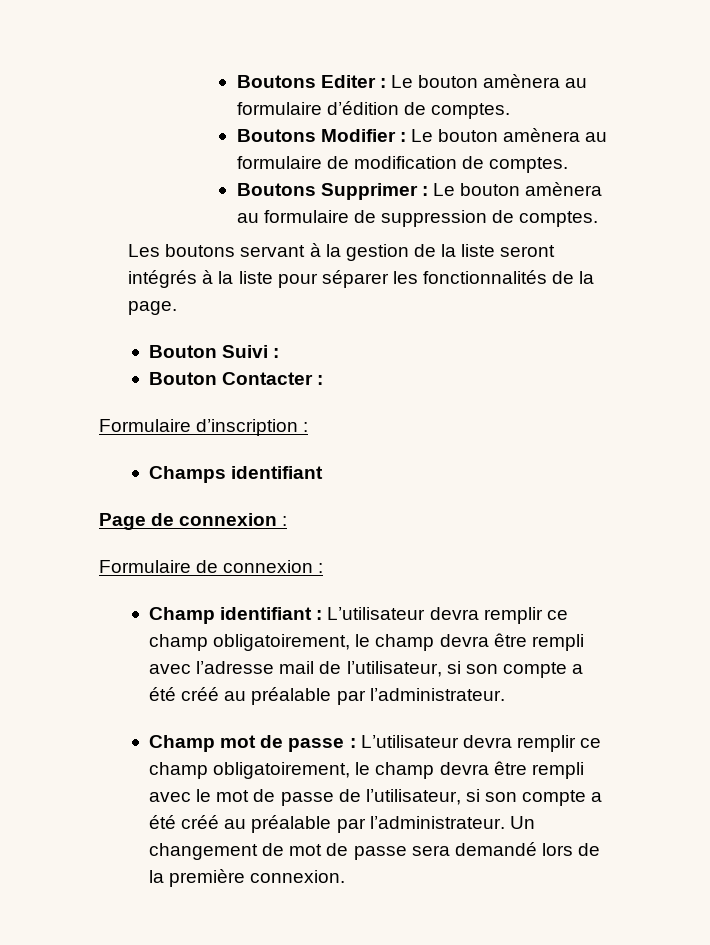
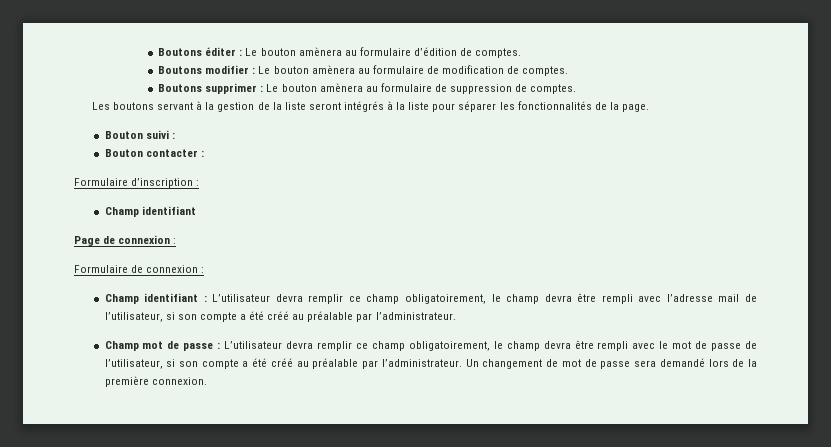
- Boutons Editer : Le bouton amènera au formulaire d’édition de comptes.
+ Boutons éditer : Le bouton amènera au formulaire d’édition de comptes.
- Boutons Modifier : Le bouton amènera au formulaire de modification de comptes.
+ Boutons modifier : Le bouton amènera au formulaire de modification de comptes.
- Boutons Supprimer : Le bouton amènera au formulaire de suppression de comptes.
+ Boutons supprimer : Le bouton amènera au formulaire de suppression de comptes.
- Bouton Suivi :
+ Bouton suivi :
- Bouton Contacter :
+ Bouton contacter :
  Formulaire d’inscription :
- Champs identifiant
+ Champ identifiant

